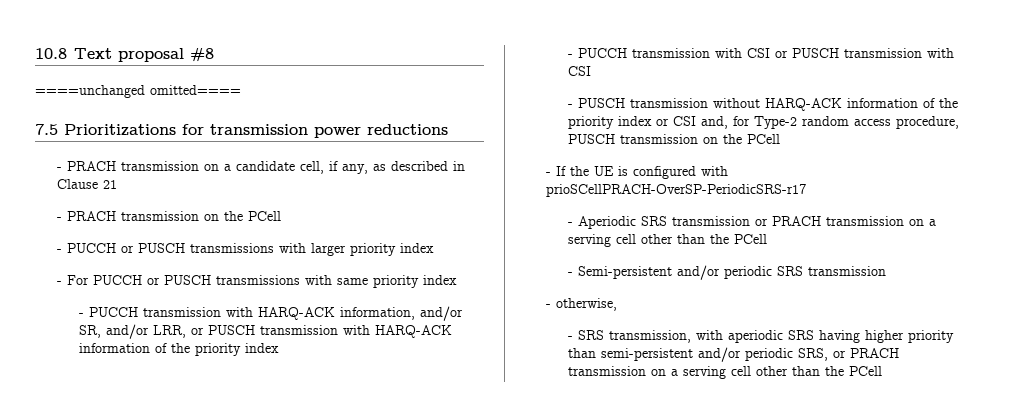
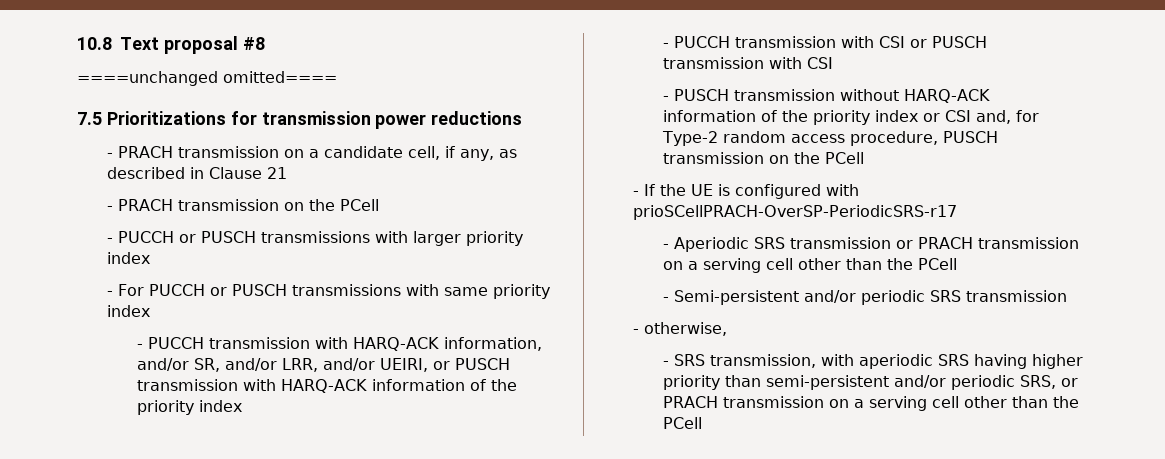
- - PUCCH transmission with HARQ-ACK information, and/or SR, and/or LRR, or PUSCH transmission with HARQ-ACK information of the priority index
+ - PUCCH transmission with HARQ-ACK information, and/or SR, and/or LRR, and/or UEIRI, or PUSCH transmission with HARQ-ACK information of the priority index

